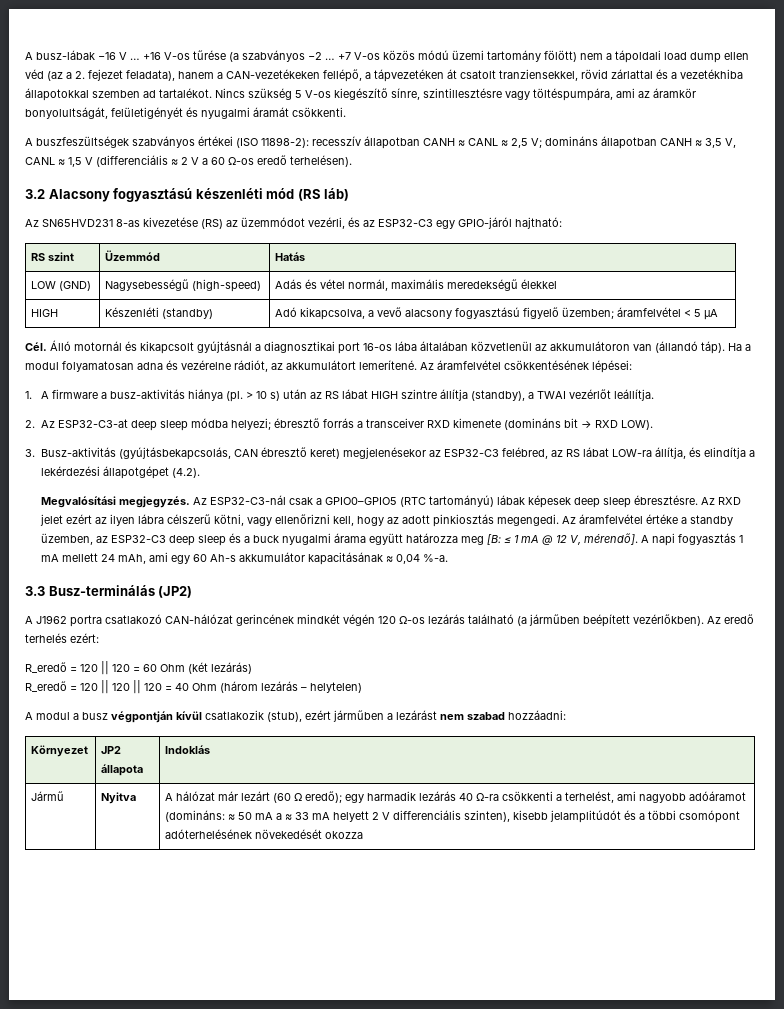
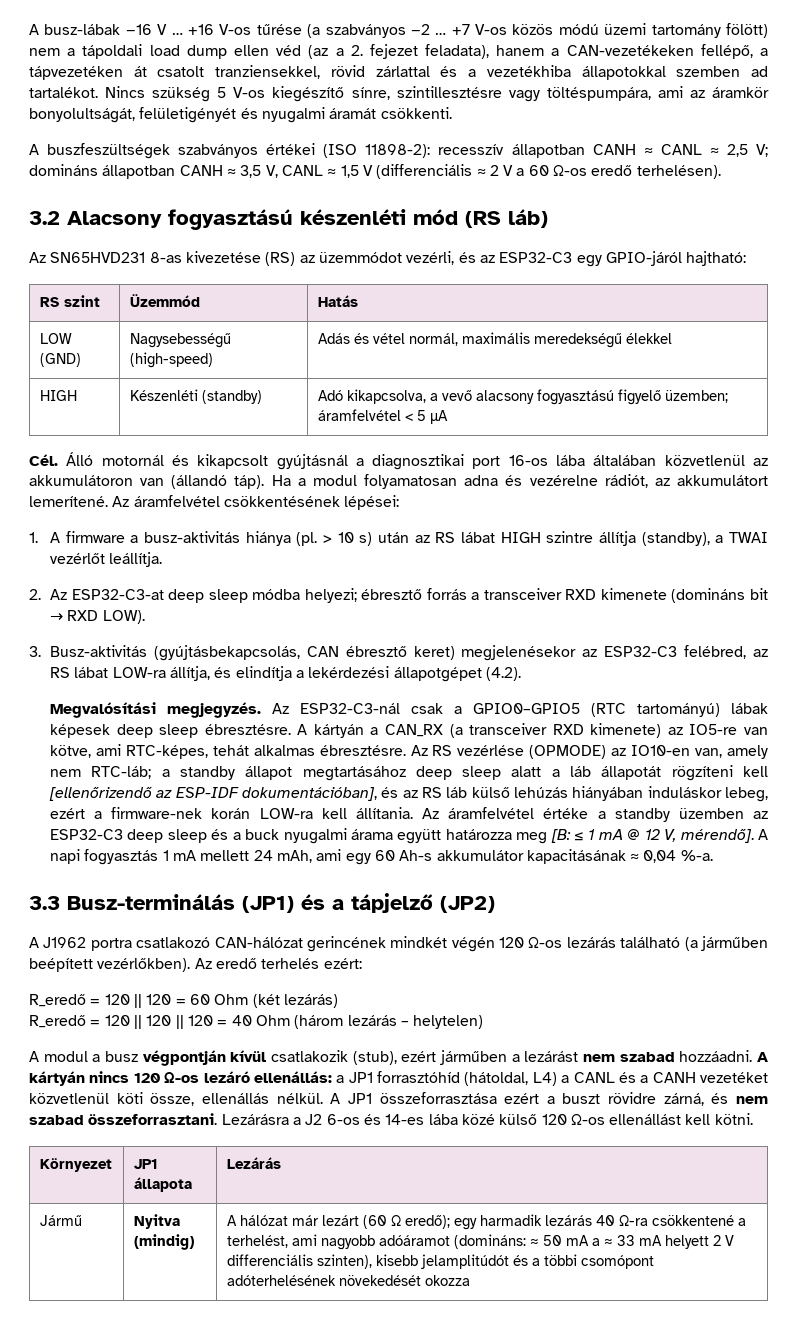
- Az RXD jelet ezért az ilyen lábra célszerű kötni, vagy ellenőrizni kell, hogy az adott pinkiosztás megengedi.
+ A kártyán a CAN_RX (a transceiver RXD kimenete) az IO5-re van kötve, ami RTC-képes, tehát alkalmas ébresztésre. Az RS vezérlése (OPMODE) az IO10-en van, amely nem RTC-láb; a standby állapot megtartásához deep sleep alatt a láb állapotát rögzíteni kell [ellenőrizendő az ESP-IDF dokumentációban], és az RS láb külső lehúzás hiányában induláskor lebeg, ezért a firmware-nek korán LOW-ra kell állítania.
- Az áramfelvétel értéke a standby üzemben, az ESP32-C3 deep sleep és a buck nyugalmi árama együtt határozza meg [B: ≤ 1 mA @ 12 V, mérendő].
+ Az áramfelvétel értéke a standby üzemben az ESP32-C3 deep sleep és a buck nyugalmi árama együtt határozza meg [B: ≤ 1 mA @ 12 V, mérendő].
- 3.3 Busz-terminálás (JP2)
+ 3.3 Busz-terminálás (JP1) és a tápjelző (JP2)
- A modul a busz végpontján kívül csatlakozik (stub), ezért járműben a lezárást nem szabad hozzáadni:
+ A modul a busz végpontján kívül csatlakozik (stub), ezért járműben a lezárást nem szabad hozzáadni. A kártyán nincs 120 Ω-os lezáró ellenállás: a JP1 forrasztóhíd (hátoldal, L4) a CANL és a CANH vezetéket közvetlenül köti össze, ellenállás nélkül. A JP1 összeforrasztása ezért a buszt rövidre zárná, és nem szabad összeforrasztani. Lezárásra a J2 6-os és 14-es lába közé külső 120 Ω-os ellenállást kell kötni.
- Környezet | JP2 állapota | Indoklás
+ Környezet | JP1 állapota | Lezárás
- Nyitva
+ Nyitva (mindig)
- A hálózat már lezárt (60 Ω eredő); egy harmadik lezárás 40 Ω-ra csökkenti a terhelést, ami nagyobb adóáramot (domináns: ≈ 50 mA a ≈ 33 mA helyett 2 V differenciális szinten), kisebb jelamplitúdót és a többi csomópont adóterhelésének növekedését okozza
+ A hálózat már lezárt (60 Ω eredő); egy harmadik lezárás 40 Ω-ra csökkentené a terhelést, ami nagyobb adóáramot (domináns: ≈ 50 mA a ≈ 33 mA helyett 2 V differenciális szinten), kisebb jelamplitúdót és a többi csomópont adóterhelésének növekedését okozza

